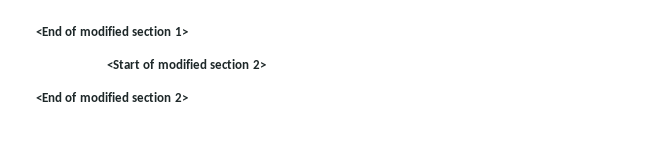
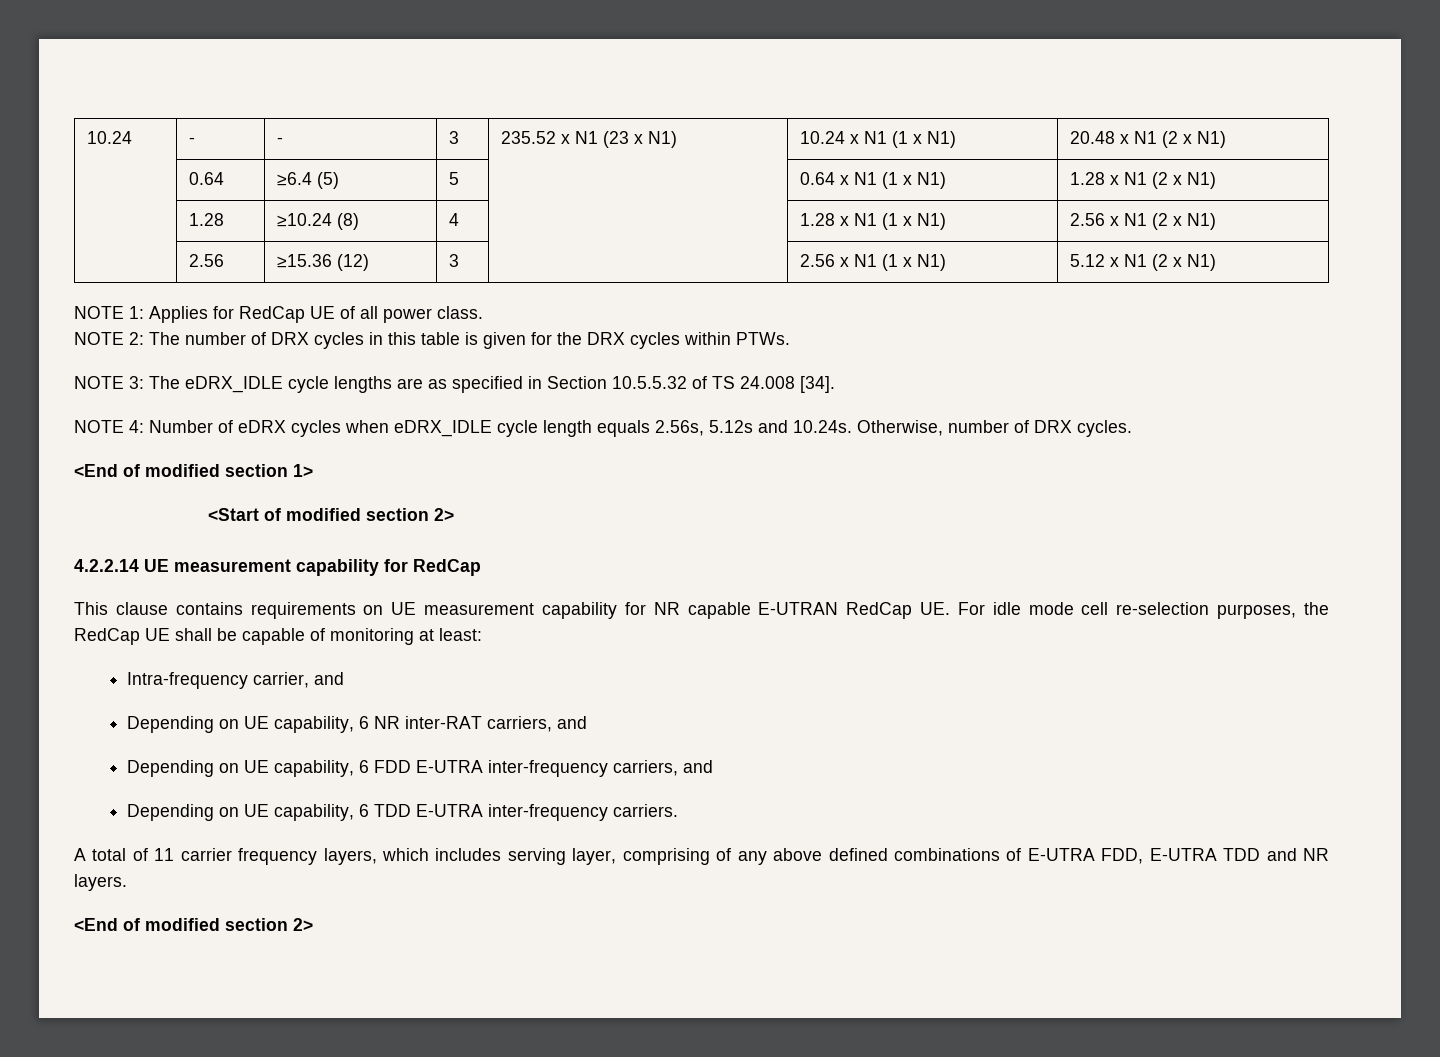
+ 10.24 | - | - | 3 | 235.52 x N1 (23 x N1) | 10.24 x N1 (1 x N1) | 20.48 x N1 (2 x N1)
+ | 0.64 | ≥6.4 (5) | 5 | | 0.64 x N1 (1 x N1) | 1.28 x N1 (2 x N1)
+ | 1.28 | ≥10.24 (8) | 4 | | 1.28 x N1 (1 x N1) | 2.56 x N1 (2 x N1)
+ | 2.56 | ≥15.36 (12) | 3 | | 2.56 x N1 (1 x N1) | 5.12 x N1 (2 x N1)
+ NOTE 1: Applies for RedCap UE of all power class.
+ NOTE 2: The number of DRX cycles in this table is given for the DRX cycles within PTWs.
+ NOTE 3: The eDRX_IDLE cycle lengths are as specified in Section 10.5.5.32 of TS 24.008 [34].
+ NOTE 4: Number of eDRX cycles when eDRX_IDLE cycle length equals 2.56s, 5.12s and 10.24s. Otherwise, number of DRX cycles.
+ 4.2.2.14 UE measurement capability for RedCap
+ This clause contains requirements on UE measurement capability for NR capable E-UTRAN RedCap UE. For idle mode cell re-selection purposes, the RedCap UE shall be capable of monitoring at least:
+ Intra-frequency carrier, and
+ Depending on UE capability, 6 NR inter-RAT carriers, and
+ Depending on UE capability, 6 FDD E-UTRA inter-frequency carriers, and
+ Depending on UE capability, 6 TDD E-UTRA inter-frequency carriers.
+ A total of 11 carrier frequency layers, which includes serving layer, comprising of any above defined combinations of E-UTRA FDD, E-UTRA TDD and NR layers.

